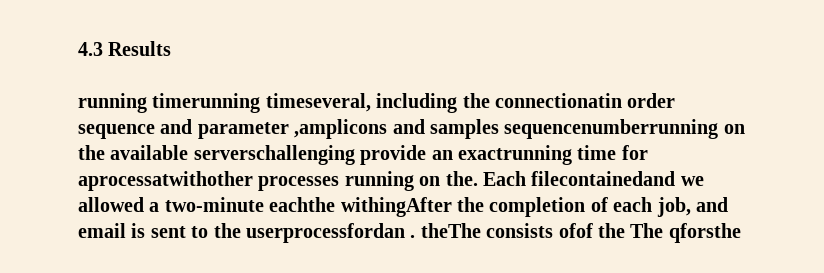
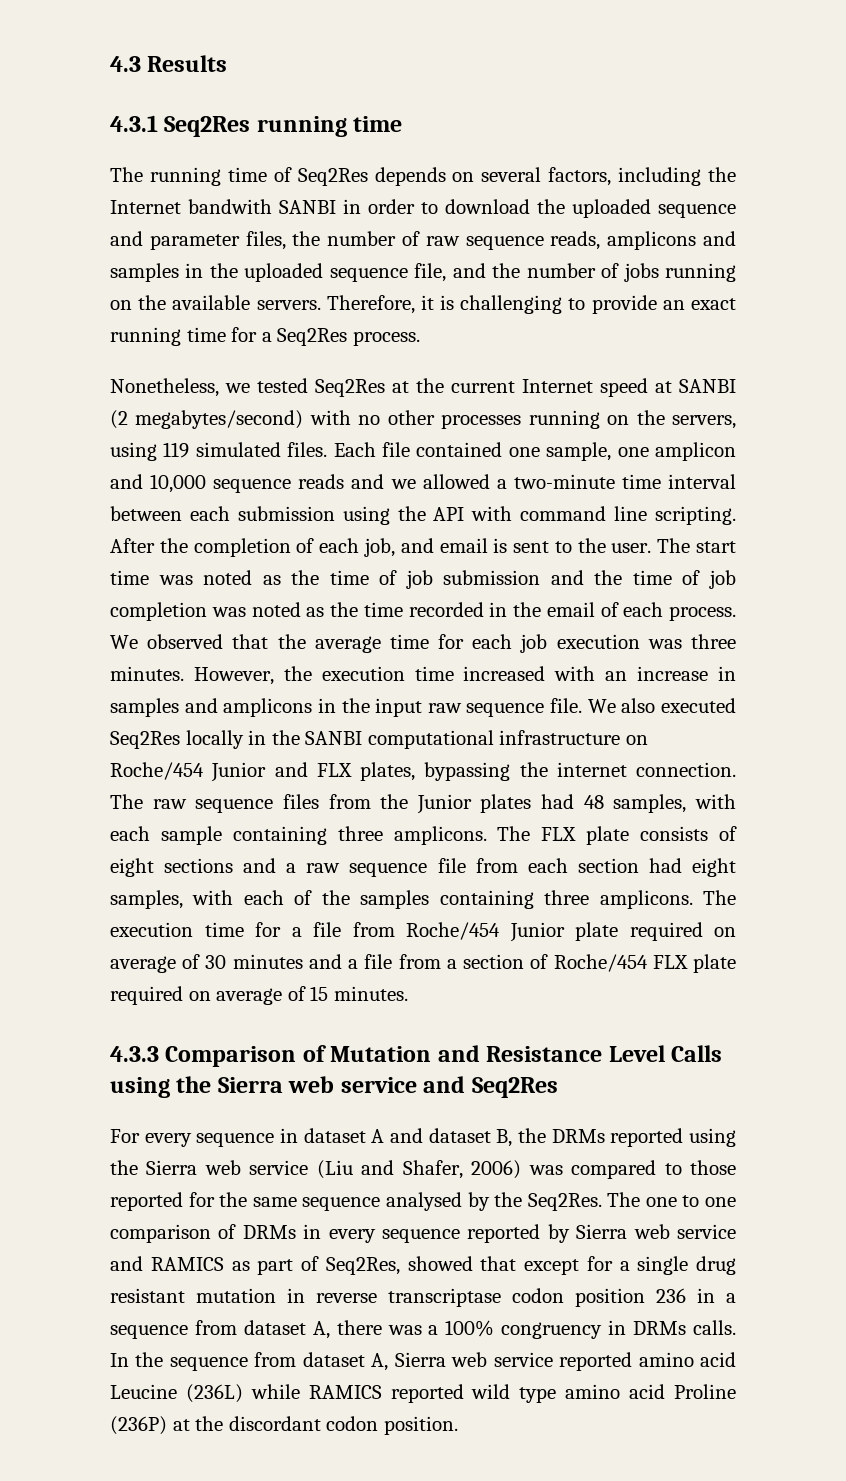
- running timerunning timeseveral, including the connectionatin order sequence and parameter ,amplicons and samples sequencenumberrunning on the available serverschallenging provide an exactrunning time for aprocessatwithother processes running on the. Each filecontainedand we allowed a two-minute eachthe withingAfter the completion of each job, and email is sent to the userprocessfordan . theThe consists ofof the The qforsthe
+ 4.3.1 Seq2Res running time
+ The running time of Seq2Res depends on several factors, including the Internet bandwith SANBI in order to download the uploaded sequence and parameter files, the number of raw sequence reads, amplicons and samples in the uploaded sequence file, and the number of jobs running on the available servers. Therefore, it is challenging to provide an exact running time for a Seq2Res process.
+ Nonetheless, we tested Seq2Res at the current Internet speed at SANBI (2 megabytes/second) with no other processes running on the servers, using 119 simulated files. Each file contained one sample, one amplicon and 10,000 sequence reads and we allowed a two-minute time interval between each submission using the API with command line scripting. After the completion of each job, and email is sent to the user. The start time was noted as the time of job submission and the time of job completion was noted as the time recorded in the email of each process. We observed that the average time for each job execution was three minutes. However, the execution time increased with an increase in samples and amplicons in the input raw sequence file. We also executed Seq2Res locally in the SANBI computational infrastructure on Roche/454 Junior and FLX plates, bypassing the internet connection. The raw sequence files from the Junior plates had 48 samples, with each sample containing three amplicons. The FLX plate consists of eight sections and a raw sequence file from each section had eight samples, with each of the samples containing three amplicons. The execution time for a file from Roche/454 Junior plate required on average of 30 minutes and a file from a section of Roche/454 FLX plate required on average of 15 minutes.
+ 4.3.3 Comparison of Mutation and Resistance Level Calls using the Sierra web service and Seq2Res
+ For every sequence in dataset A and dataset B, the DRMs reported using the Sierra web service (Liu and Shafer, 2006) was compared to those reported for the same sequence analysed by the Seq2Res. The one to one comparison of DRMs in every sequence reported by Sierra web service and RAMICS as part of Seq2Res, showed that except for a single drug resistant mutation in reverse transcriptase codon position 236 in a sequence from dataset A, there was a 100% congruency in DRMs calls. In the sequence from dataset A, Sierra web service reported amino acid Leucine (236L) while RAMICS reported wild type amino acid Proline (236P) at the discordant codon position.

